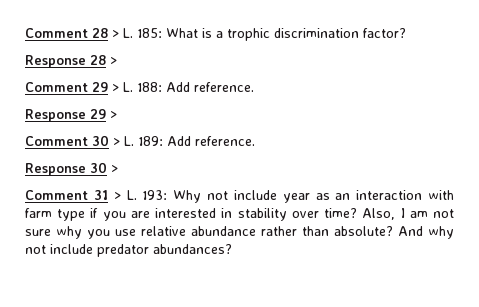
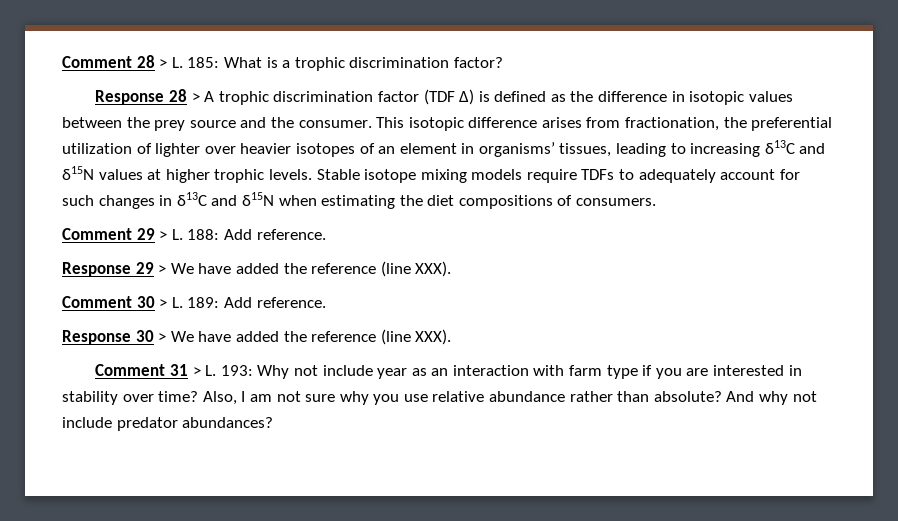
- Response 28 >
+ Response 28 > A trophic discrimination factor (TDF ∆) is defined as the difference in isotopic values between the prey source and the consumer. This isotopic difference arises from fractionation, the preferential utilization of lighter over heavier isotopes of an element in organisms’ tissues, leading to increasing δ13C and δ15N values at higher trophic levels. Stable isotope mixing models require TDFs to adequately account for such changes in δ13C and δ15N when estimating the diet compositions of consumers.
- Response 29 >
+ Response 29 > We have added the reference (line XXX).
- Response 30 >
+ Response 30 > We have added the reference (line XXX).

